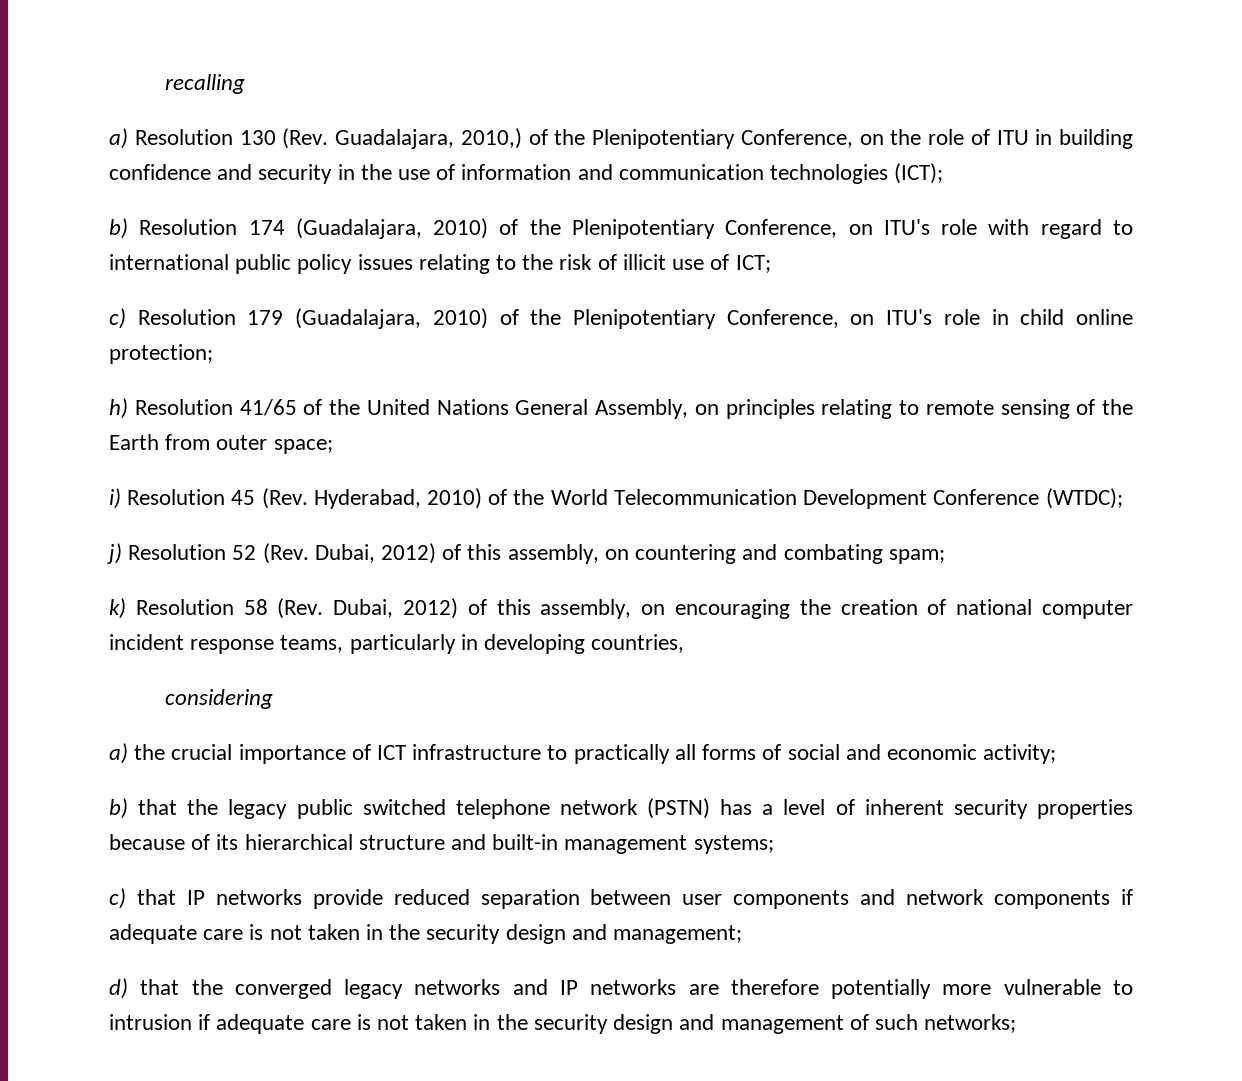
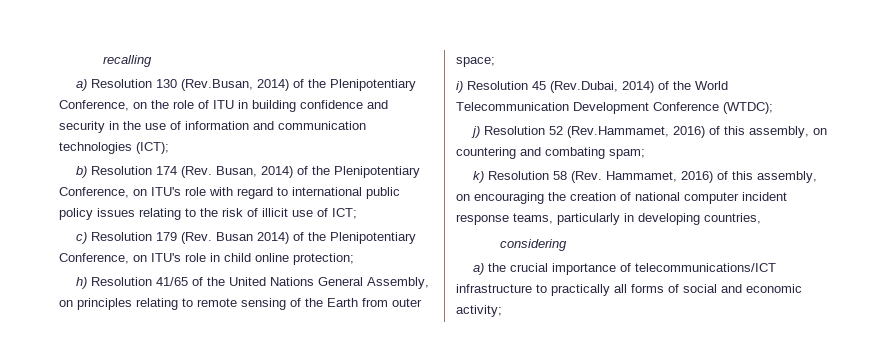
- a) Resolution 130 (Rev. Guadalajara, 2010,) of the Plenipotentiary Conference, on the role of ITU in building confidence and security in the use of information and communication technologies (ICT);
+ a) Resolution 130 (Rev.Busan, 2014) of the Plenipotentiary Conference, on the role of ITU in building confidence and security in the use of information and communication technologies (ICT);
- b) Resolution 174 (Guadalajara, 2010) of the Plenipotentiary Conference, on ITU's role with regard to international public policy issues relating to the risk of illicit use of ICT;
+ b) Resolution 174 (Rev. Busan, 2014) of the Plenipotentiary Conference, on ITU's role with regard to international public policy issues relating to the risk of illicit use of ICT;
- c) Resolution 179 (Guadalajara, 2010) of the Plenipotentiary Conference, on ITU's role in child online protection;
+ c) Resolution 179 (Rev. Busan 2014) of the Plenipotentiary Conference, on ITU's role in child online protection;
- i) Resolution 45 (Rev. Hyderabad, 2010) of the World Telecommunication Development Conference (WTDC);
+ i) Resolution 45 (Rev.Dubai, 2014) of the World Telecommunication Development Conference (WTDC);
- j) Resolution 52 (Rev. Dubai, 2012) of this assembly, on countering and combating spam;
+ j) Resolution 52 (Rev.Hammamet, 2016) of this assembly, on countering and combating spam;
- k) Resolution 58 (Rev. Dubai, 2012) of this assembly, on encouraging the creation of national computer incident response teams, particularly in developing countries,
+ k) Resolution 58 (Rev. Hammamet, 2016) of this assembly, on encouraging the creation of national computer incident response teams, particularly in developing countries,
- a) the crucial importance of ICT infrastructure to practically all forms of social and economic activity;
+ a) the crucial importance of telecommunications/ICT infrastructure to practically all forms of social and economic activity;
- b) that the legacy public switched telephone network (PSTN) has a level of inherent security properties because of its hierarchical structure and built-in management systems;
- c) that IP networks provide reduced separation between user components and network components if adequate care is not taken in the security design and management;
- d) that the converged legacy networks and IP networks are therefore potentially more vulnerable to intrusion if adequate care is not taken in the security design and management of such networks;

